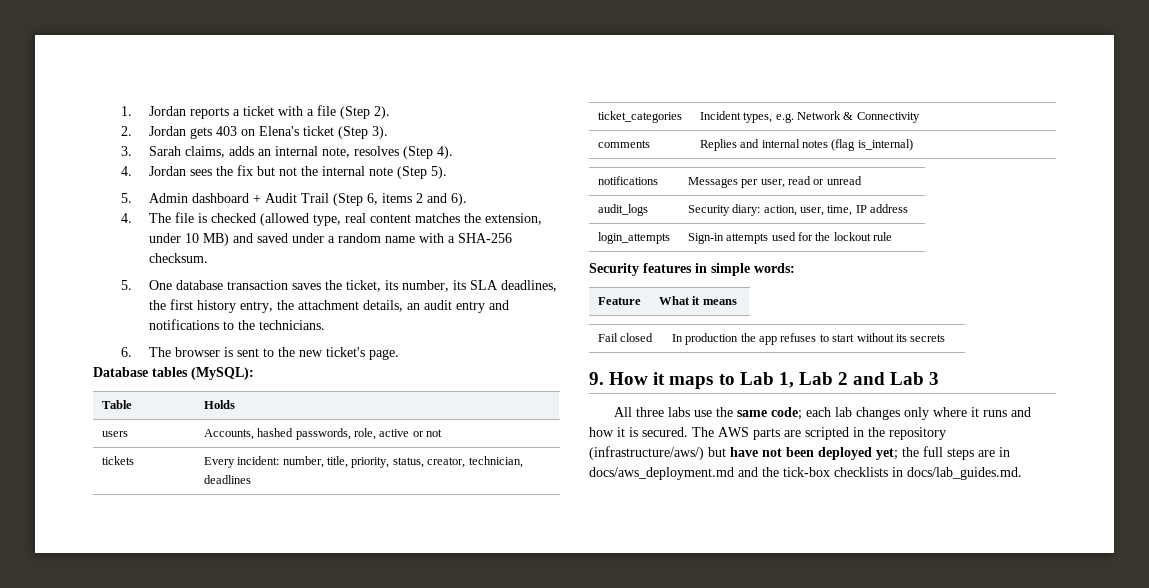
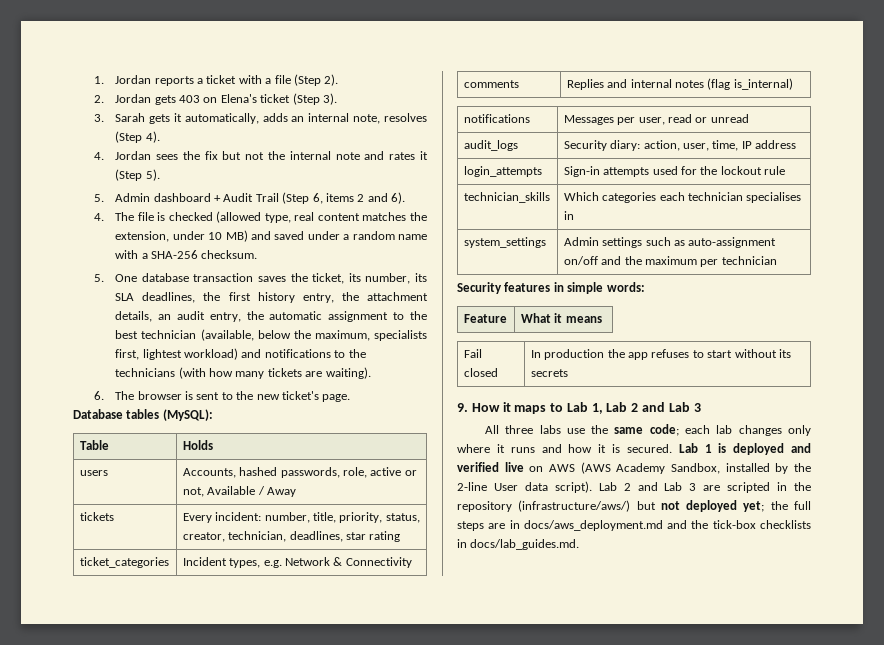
- 3. Sarah claims, adds an internal note, resolves (Step 4).
+ 3. Sarah gets it automatically, adds an internal note, resolves (Step 4).
- 4. Jordan sees the fix but not the internal note (Step 5).
+ 4. Jordan sees the fix but not the internal note and rates it (Step 5).
- 5. One database transaction saves the ticket, its number, its SLA deadlines, the first history entry, the attachment details, an audit entry and notifications to the technicians.
+ 5. One database transaction saves the ticket, its number, its SLA deadlines, the first history entry, the attachment details, an audit entry, the automatic assignment to the best technician (available, below the maximum, specialists first, lightest workload) and notifications to the technicians (with how many tickets are waiting).
- users | Accounts, hashed passwords, role, active or not
+ users | Accounts, hashed passwords, role, active or not, Available / Away
- tickets | Every incident: number, title, priority, status, creator, technician, deadlines
+ tickets | Every incident: number, title, priority, status, creator, technician, deadlines, star rating
+ technician_skills | Which categories each technician specialises in
+ system_settings | Admin settings such as auto-assignment on/off and the maximum per technician
- The AWS parts are scripted in the repository (infrastructure/aws/) but have not been deployed yet; the full steps are in docs/aws_deployment.md and the tick-box checklists in docs/lab_guides.md.
+ Lab 1 is deployed and verified live on AWS (AWS Academy Sandbox, installed by the 2-line User data script). Lab 2 and Lab 3 are scripted in the repository (infrastructure/aws/) but not deployed yet; the full steps are in docs/aws_deployment.md and the tick-box checklists in docs/lab_guides.md.

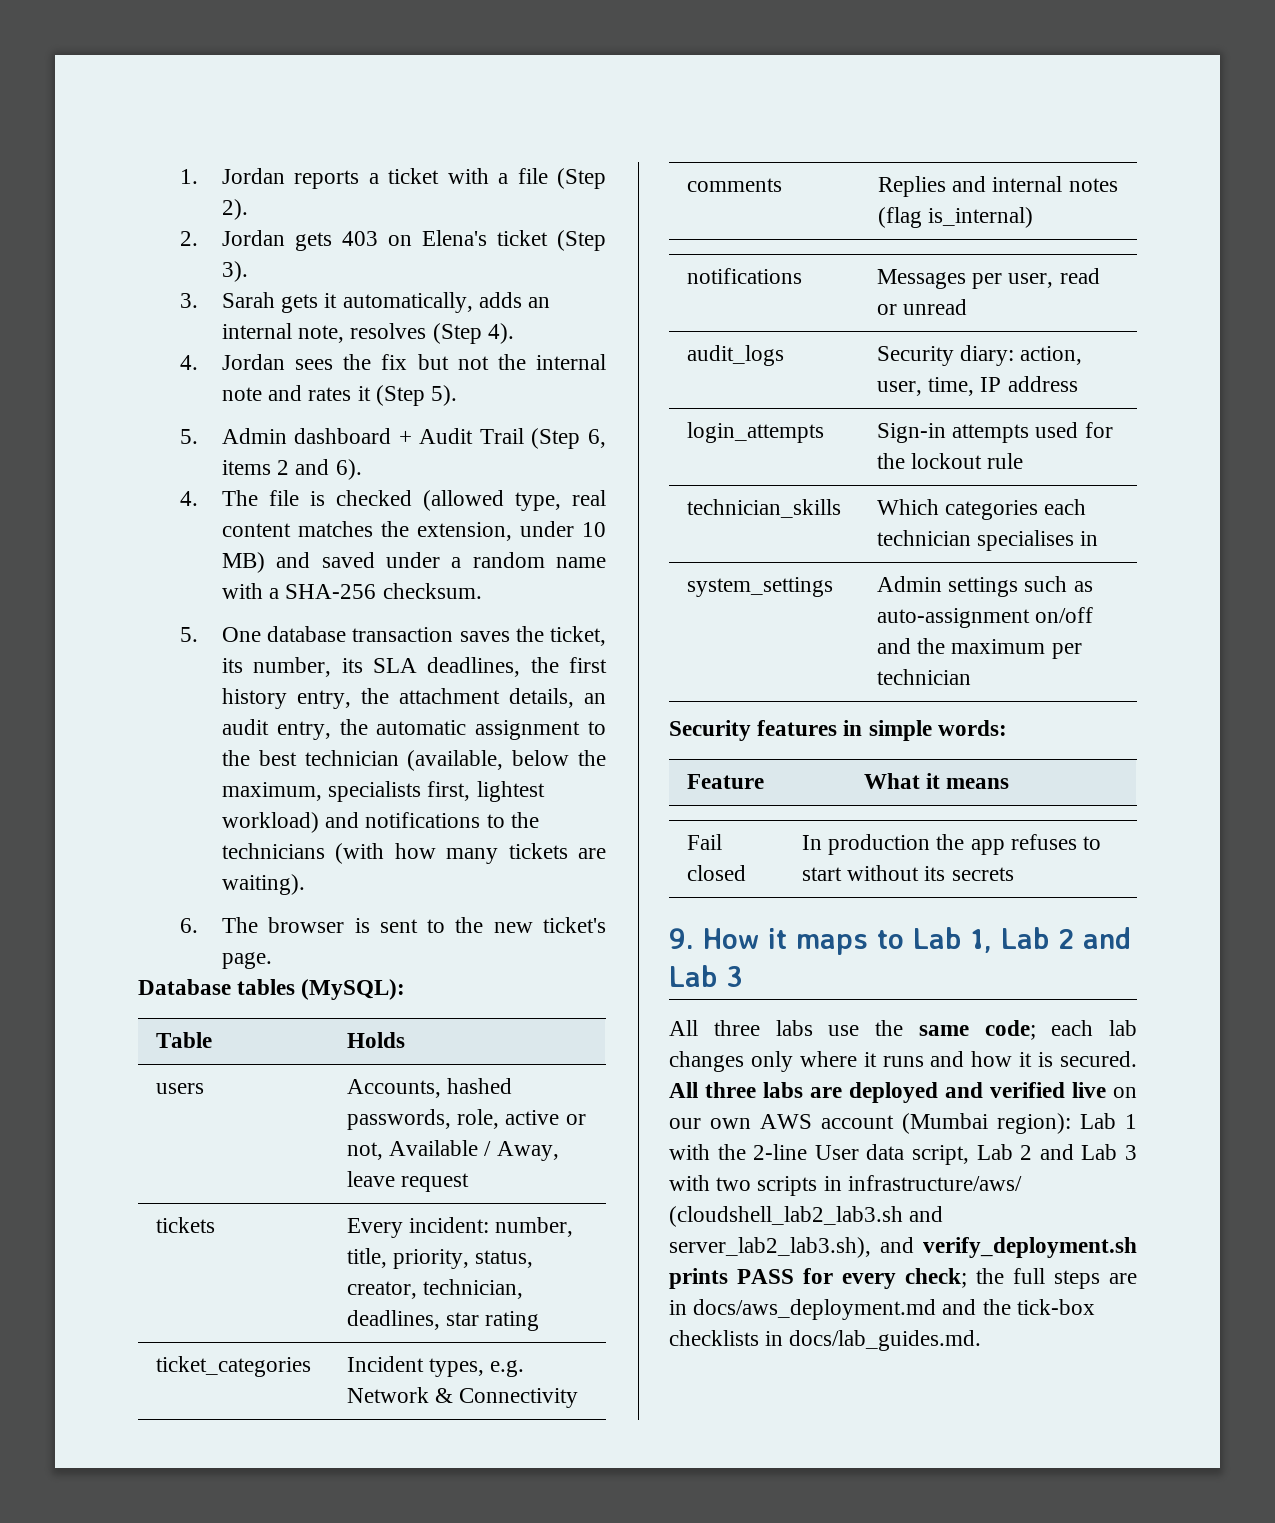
- users | Accounts, hashed passwords, role, active or not, Available / Away
+ users | Accounts, hashed passwords, role, active or not, Available / Away, leave request
- Lab 1 is deployed and verified live on AWS (AWS Academy Sandbox, installed by the 2-line User data script). Lab 2 and Lab 3 are scripted in the repository (infrastructure/aws/) but not deployed yet; the full steps are in docs/aws_deployment.md and the tick-box checklists in docs/lab_guides.md.
+ All three labs are deployed and verified live on our own AWS account (Mumbai region): Lab 1 with the 2-line User data script, Lab 2 and Lab 3 with two scripts in infrastructure/aws/ (cloudshell_lab2_lab3.sh and server_lab2_lab3.sh), and verify_deployment.sh prints PASS for every check; the full steps are in docs/aws_deployment.md and the tick-box checklists in docs/lab_guides.md.

